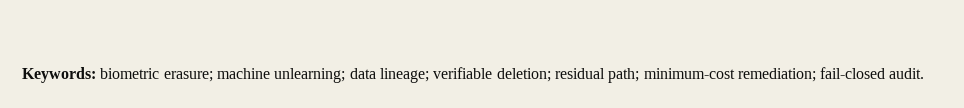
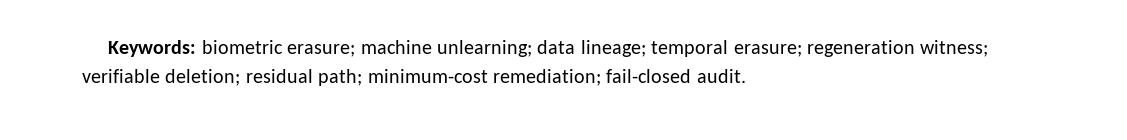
- Keywords: biometric erasure; machine unlearning; data lineage; verifiable deletion; residual path; minimum-cost remediation; fail-closed audit.
+ Keywords: biometric erasure; machine unlearning; data lineage; temporal erasure; regeneration witness; verifiable deletion; residual path; minimum-cost remediation; fail-closed audit.

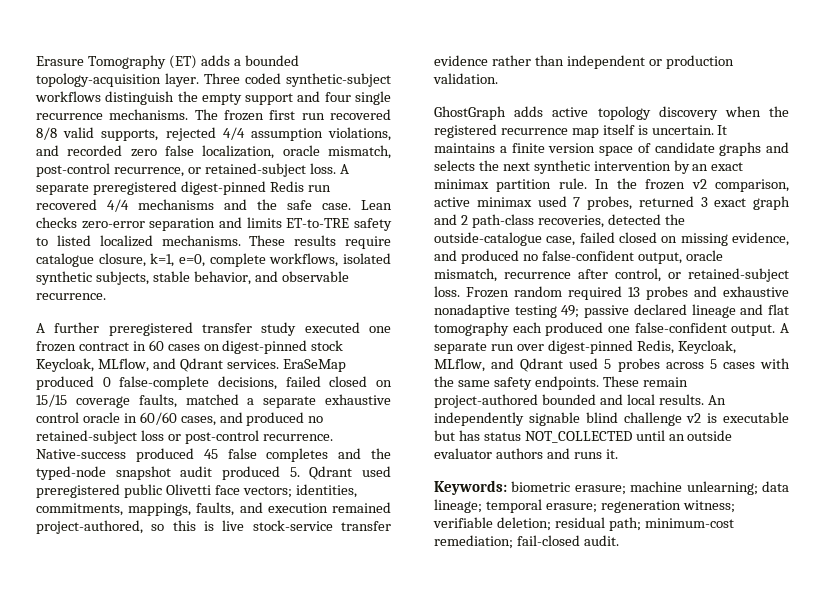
+ Erasure Tomography (ET) adds a bounded topology-acquisition layer. Three coded synthetic-subject workflows distinguish the empty support and four single recurrence mechanisms. The frozen first run recovered 8/8 valid supports, rejected 4/4 assumption violations, and recorded zero false localization, oracle mismatch, post-control recurrence, or retained-subject loss. A separate preregistered digest-pinned Redis run recovered 4/4 mechanisms and the safe case. Lean checks zero-error separation and limits ET-to-TRE safety to listed localized mechanisms. These results require catalogue closure, k=1, e=0, complete workflows, isolated synthetic subjects, stable behavior, and observable recurrence.
+ A further preregistered transfer study executed one frozen contract in 60 cases on digest-pinned stock Keycloak, MLflow, and Qdrant services. EraSeMap produced 0 false-complete decisions, failed closed on 15/15 coverage faults, matched a separate exhaustive control oracle in 60/60 cases, and produced no retained-subject loss or post-control recurrence. Native-success produced 45 false completes and the typed-node snapshot audit produced 5. Qdrant used preregistered public Olivetti face vectors; identities, commitments, mappings, faults, and execution remained project-authored, so this is live stock-service transfer evidence rather than independent or production validation.
+ GhostGraph adds active topology discovery when the registered recurrence map itself is uncertain. It maintains a finite version space of candidate graphs and selects the next synthetic intervention by an exact minimax partition rule. In the frozen v2 comparison, active minimax used 7 probes, returned 3 exact graph and 2 path-class recoveries, detected the outside-catalogue case, failed closed on missing evidence, and produced no false-confident output, oracle mismatch, recurrence after control, or retained-subject loss. Frozen random required 13 probes and exhaustive nonadaptive testing 49; passive declared lineage and flat tomography each produced one false-confident output. A separate run over digest-pinned Redis, Keycloak, MLflow, and Qdrant used 5 probes across 5 cases with the same safety endpoints. These remain project-authored bounded and local results. An independently signable blind challenge v2 is executable but has status NOT_COLLECTED until an outside evaluator authors and runs it.

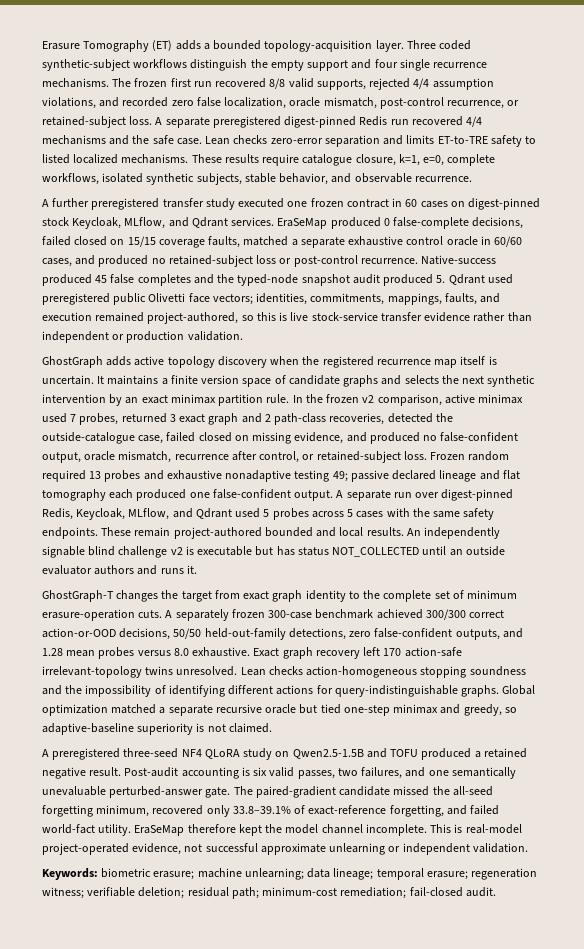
+ GhostGraph-T changes the target from exact graph identity to the complete set of minimum erasure-operation cuts. A separately frozen 300-case benchmark achieved 300/300 correct action-or-OOD decisions, 50/50 held-out-family detections, zero false-confident outputs, and 1.28 mean probes versus 8.0 exhaustive. Exact graph recovery left 170 action-safe irrelevant-topology twins unresolved. Lean checks action-homogeneous stopping soundness and the impossibility of identifying different actions for query-indistinguishable graphs. Global optimization matched a separate recursive oracle but tied one-step minimax and greedy, so adaptive-baseline superiority is not claimed.
+ A preregistered three-seed NF4 QLoRA study on Qwen2.5-1.5B and TOFU produced a retained negative result. Post-audit accounting is six valid passes, two failures, and one semantically unevaluable perturbed-answer gate. The paired-gradient candidate missed the all-seed forgetting minimum, recovered only 33.8–39.1% of exact-reference forgetting, and failed world-fact utility. EraSeMap therefore kept the model channel incomplete. This is real-model project-operated evidence, not successful approximate unlearning or independent validation.

